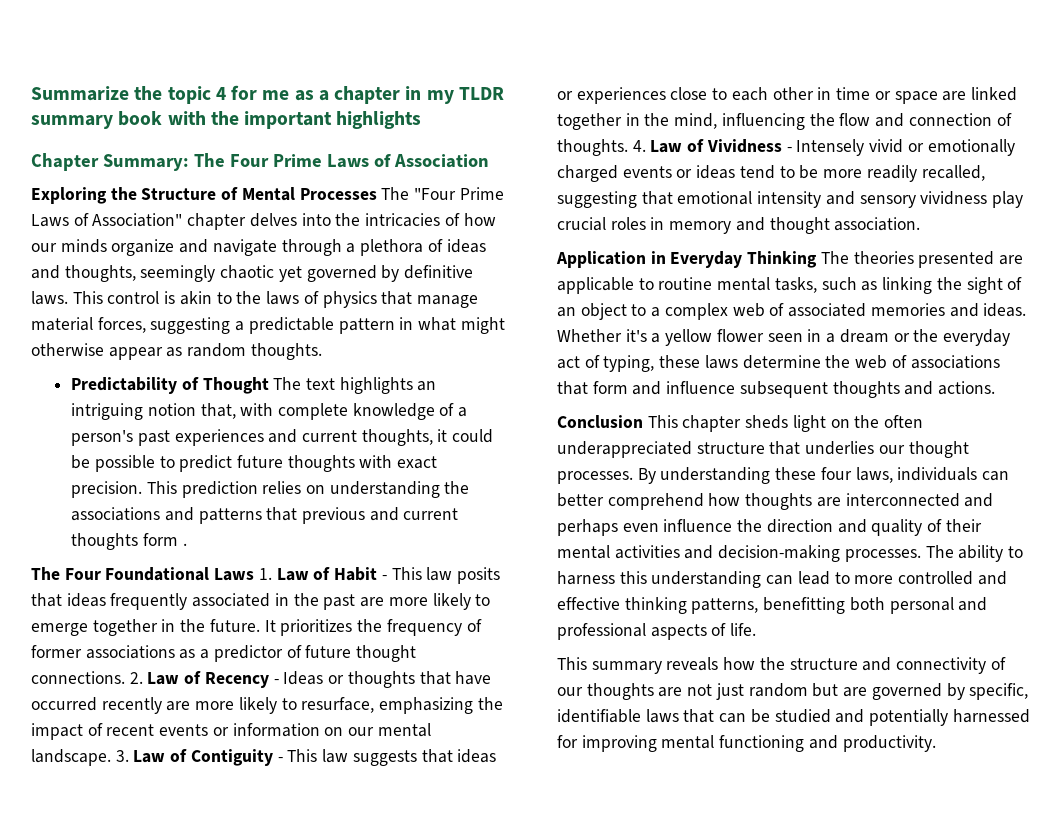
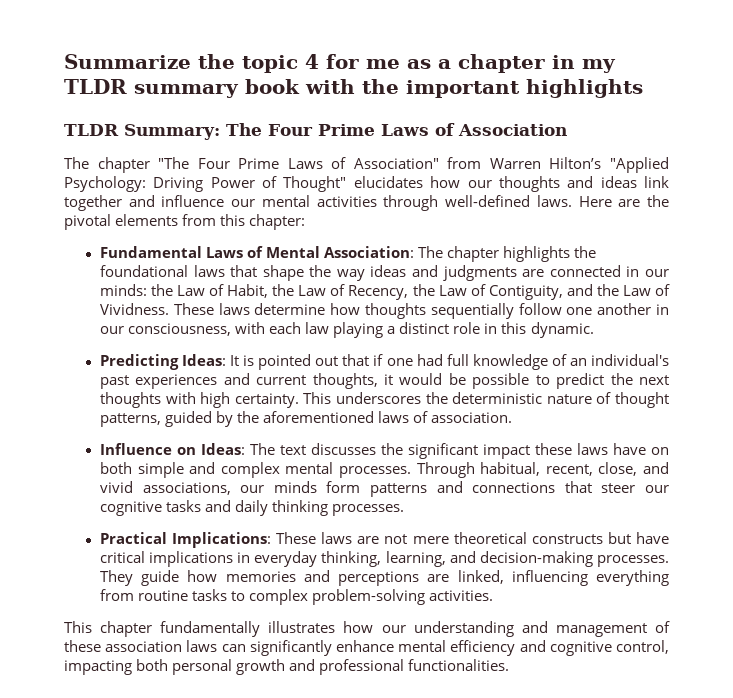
- Chapter Summary: The Four Prime Laws of Association
+ TLDR Summary: The Four Prime Laws of Association
- Exploring the Structure of Mental Processes The "Four Prime Laws of Association" chapter delves into the intricacies of how our minds organize and navigate through a plethora of ideas and thoughts, seemingly chaotic yet governed by definitive laws. This control is akin to the laws of physics that manage material forces, suggesting a predictable pattern in what might otherwise appear as random thoughts.
- Predictability of Thought The text highlights an intriguing notion that, with complete knowledge of a person's past experiences and current thoughts, it could be possible to predict future thoughts with exact precision. This prediction relies on understanding the associations and patterns that previous and current thoughts form .
- The Four Foundational Laws 1. Law of Habit - This law posits that ideas frequently associated in the past are more likely to emerge together in the future. It prioritizes the frequency of former associations as a predictor of future thought connections. 2. Law of Recency - Ideas or thoughts that have occurred recently are more likely to resurface, emphasizing the impact of recent events or information on our mental landscape. 3. Law of Contiguity - This law suggests that ideas or experiences close to each other in time or space are linked together in the mind, influencing the flow and connection of thoughts. 4. Law of Vividness - Intensely vivid or emotionally charged events or ideas tend to be more readily recalled, suggesting that emotional intensity and sensory vividness play crucial roles in memory and thought association.
- Application in Everyday Thinking The theories presented are applicable to routine mental tasks, such as linking the sight of an object to a complex web of associated memories and ideas. Whether it's a yellow flower seen in a dream or the everyday act of typing, these laws determine the web of associations that form and influence subsequent thoughts and actions.
- Conclusion This chapter sheds light on the often underappreciated structure that underlies our thought processes. By understanding these four laws, individuals can better comprehend how thoughts are interconnected and perhaps even influence the direction and quality of their mental activities and decision-making processes. The ability to harness this understanding can lead to more controlled and effective thinking patterns, benefitting both personal and professional aspects of life.
- This summary reveals how the structure and connectivity of our thoughts are not just random but are governed by specific, identifiable laws that can be studied and potentially harnessed for improving mental functioning and productivity.
+ The chapter "The Four Prime Laws of Association" from Warren Hilton’s "Applied Psychology: Driving Power of Thought" elucidates how our thoughts and ideas link together and influence our mental activities through well-defined laws. Here are the pivotal elements from this chapter:
+ Fundamental Laws of Mental Association: The chapter highlights the foundational laws that shape the way ideas and judgments are connected in our minds: the Law of Habit, the Law of Recency, the Law of Contiguity, and the Law of Vividness. These laws determine how thoughts sequentially follow one another in our consciousness, with each law playing a distinct role in this dynamic.
+ Predicting Ideas: It is pointed out that if one had full knowledge of an individual's past experiences and current thoughts, it would be possible to predict the next thoughts with high certainty. This underscores the deterministic nature of thought patterns, guided by the aforementioned laws of association.
+ Influence on Ideas: The text discusses the significant impact these laws have on both simple and complex mental processes. Through habitual, recent, close, and vivid associations, our minds form patterns and connections that steer our cognitive tasks and daily thinking processes.
+ Practical Implications: These laws are not mere theoretical constructs but have critical implications in everyday thinking, learning, and decision-making processes. They guide how memories and perceptions are linked, influencing everything from routine tasks to complex problem-solving activities.
+ This chapter fundamentally illustrates how our understanding and management of these association laws can significantly enhance mental efficiency and cognitive control, impacting both personal growth and professional functionalities.

